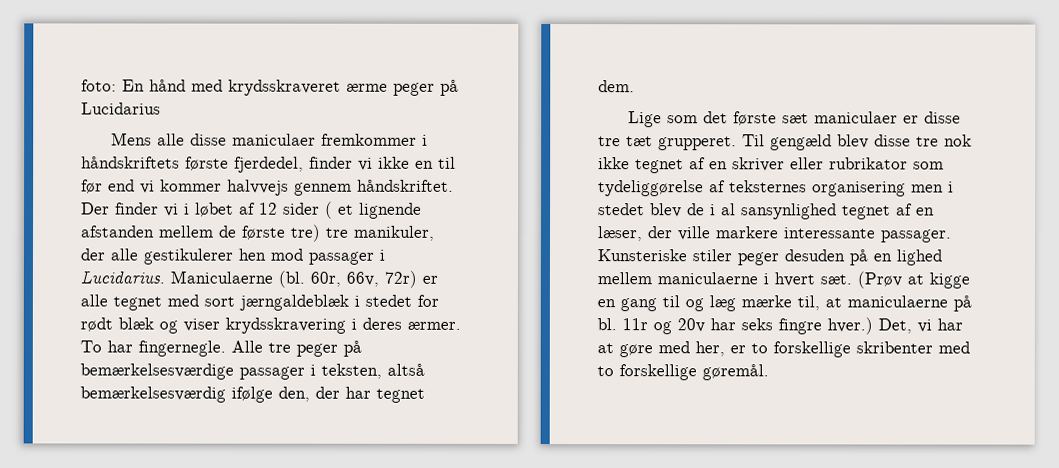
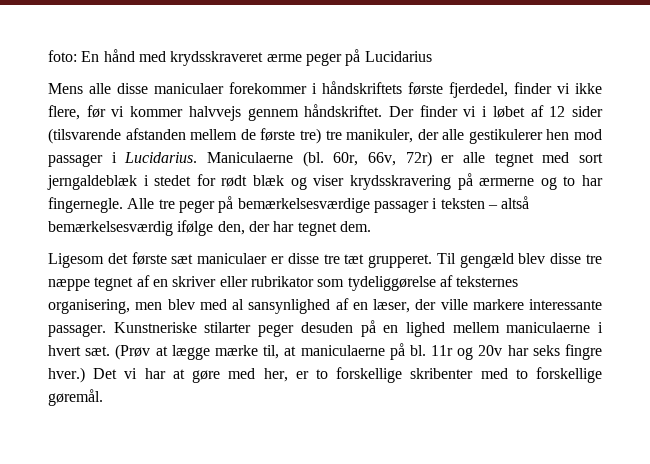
- Mens alle disse maniculaer fremkommer i håndskriftets første fjerdedel, finder vi ikke en til før end vi kommer halvvejs gennem håndskriftet.
+ Mens alle disse maniculaer forekommer i håndskriftets første fjerdedel, finder vi ikke flere, før vi kommer halvvejs gennem håndskriftet.
- Der finder vi i løbet af 12 sider ( et lignende afstanden mellem de første tre) tre manikuler, der alle gestikulerer hen mod passager i Lucidarius.
+ Der finder vi i løbet af 12 sider (tilsvarende afstanden mellem de første tre) tre manikuler, der alle gestikulerer hen mod passager i Lucidarius.
- 60r, 66v, 72r) er alle tegnet med sort jærngaldeblæk i stedet for rødt blæk og viser krydsskravering i deres ærmer. To har fingernegle.
+ 60r, 66v, 72r) er alle tegnet med sort jerngaldeblæk i stedet for rødt blæk og viser krydsskravering på ærmerne og to har fingernegle.
- Alle tre peger på bemærkelsesværdige passager i teksten, altså bemærkelsesværdig ifølge den, der har tegnet dem.
+ Alle tre peger på bemærkelsesværdige passager i teksten – altså bemærkelsesværdig ifølge den, der har tegnet dem.
- Lige som det første sæt maniculaer er disse tre tæt grupperet.
+ Ligesom det første sæt maniculaer er disse tre tæt grupperet.
- Til gengæld blev disse tre nok ikke tegnet af en skriver eller rubrikator som tydeliggørelse af teksternes organisering men i stedet blev de i al sansynlighed tegnet af en læser, der ville markere interessante passager.
+ Til gengæld blev disse tre næppe tegnet af en skriver eller rubrikator som tydeliggørelse af teksternes organisering, men blev med al sansynlighed af en læser, der ville markere interessante passager.
- Kunsteriske stiler peger desuden på en lighed mellem maniculaerne i hvert sæt.
+ Kunstneriske stilarter peger desuden på en lighed mellem maniculaerne i hvert sæt.
- (Prøv at kigge en gang til og læg mærke til, at maniculaerne på bl.
+ (Prøv at lægge mærke til, at maniculaerne på bl.
- Det, vi har at gøre med her, er to forskellige skribenter med to forskellige gøremål.
+ Det vi har at gøre med her, er to forskellige skribenter med to forskellige gøremål.

